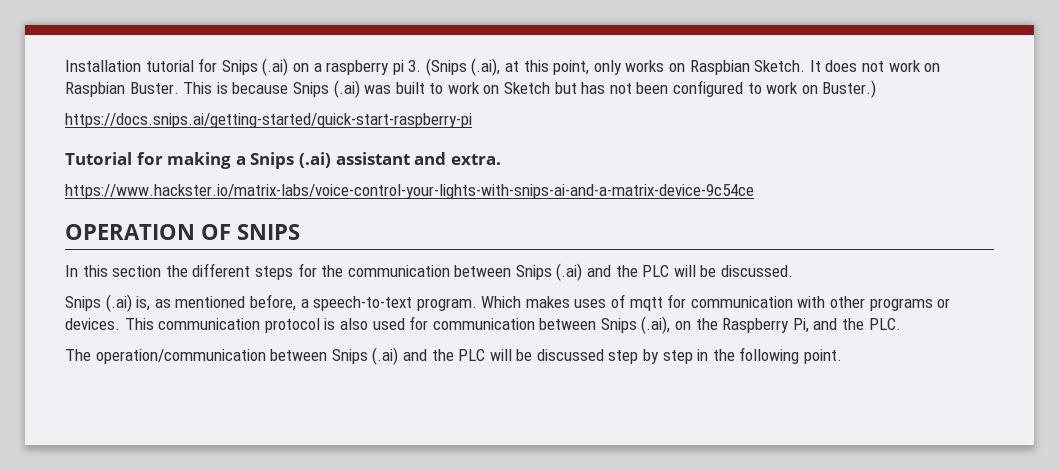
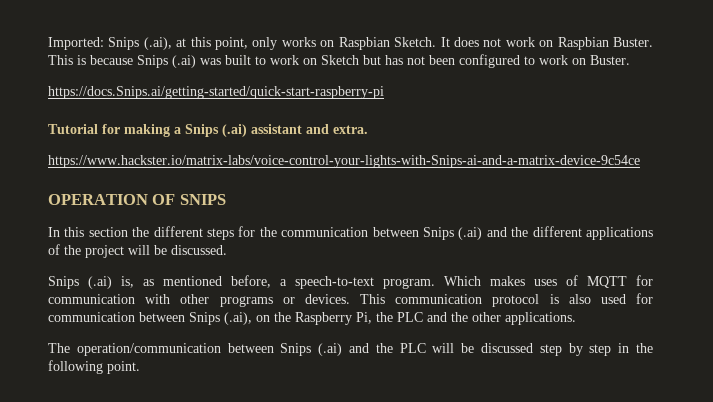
- Installation tutorial for Snips (.ai) on a raspberry pi 3. (Snips (.ai), at this point, only works on Raspbian Sketch.
+ Imported: Snips (.ai), at this point, only works on Raspbian Sketch.
- This is because Snips (.ai) was built to work on Sketch but has not been configured to work on Buster.)
- https://docs.snips.ai/getting-started/quick-start-raspberry-pi
+ This is because Snips (.ai) was built to work on Sketch but has not been configured to work on Buster.
+ https://docs.Snips.ai/getting-started/quick-start-raspberry-pi
- https://www.hackster.io/matrix-labs/voice-control-your-lights-with-snips-ai-and-a-matrix-device-9c54ce
+ https://www.hackster.io/matrix-labs/voice-control-your-lights-with-Snips-ai-and-a-matrix-device-9c54ce
- In this section the different steps for the communication between Snips (.ai) and the PLC will be discussed.
+ In this section the different steps for the communication between Snips (.ai) and the different applications of the project will be discussed.
- Which makes uses of mqtt for communication with other programs or devices.
+ Which makes uses of MQTT for communication with other programs or devices.
- This communication protocol is also used for communication between Snips (.ai), on the Raspberry Pi, and the PLC.
+ This communication protocol is also used for communication between Snips (.ai), on the Raspberry Pi, the PLC and the other applications.

